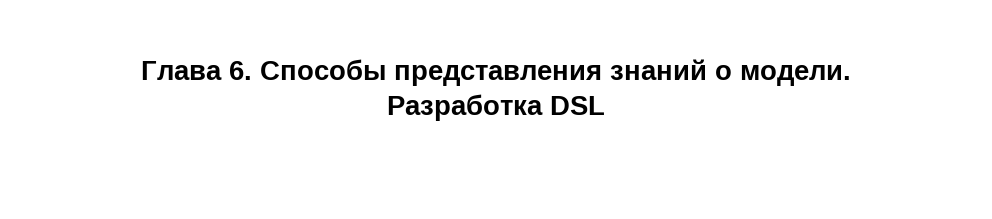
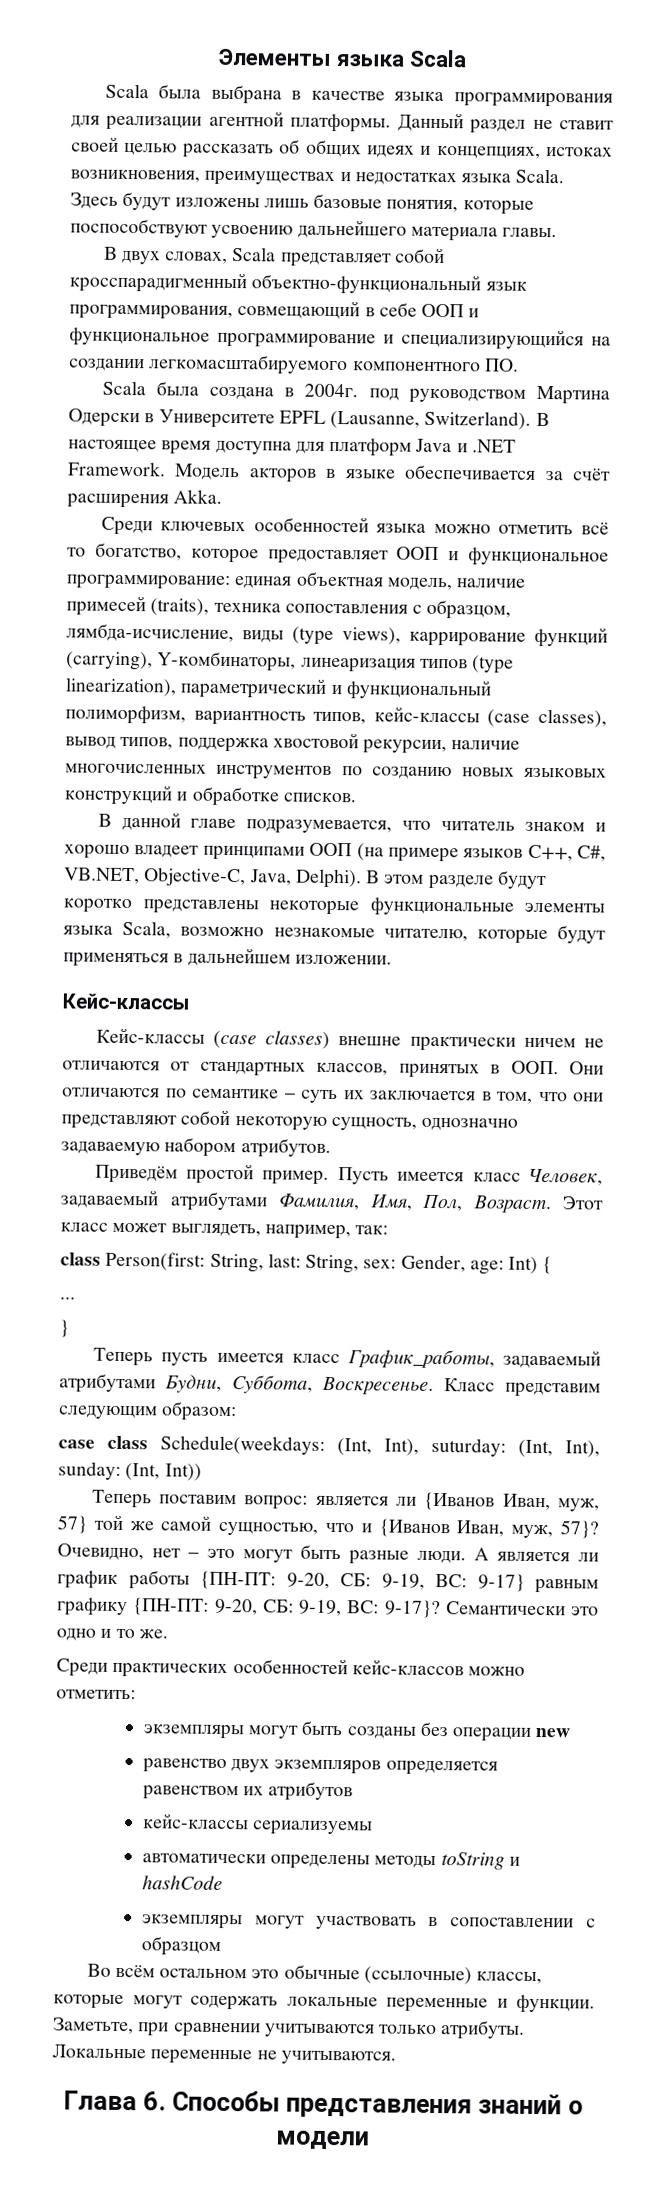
+ Элементы языка Scala
+ Scala была выбрана в качестве языка программирования для реализации агентной платформы. Данный раздел не ставит своей целью рассказать об общих идеях и концепциях, истоках возникновения, преимуществах и недостатках языка Scala. Здесь будут изложены лишь базовые понятия, которые поспособствуют усвоению дальнейшего материала главы.
+ В двух словах, Scala представляет собой кросспарадигменный объектно-функциональный язык программирования, совмещающий в себе ООП и функциональное программирование и специализирующийся на создании легкомасштабируемого компонентного ПО.
+ Scala была создана в 2004г. под руководством Мартина Одерски в Университете EPFL (Lausanne, Switzerland). В настоящее время доступна для платформ Java и .NET Framework. Модель акторов в языке обеспечивается за счёт расширения Akka.
+ Среди ключевых особенностей языка можно отметить всё то богатство, которое предоставляет ООП и функциональное программирование: единая объектная модель, наличие примесей (traits), техника сопоставления с образцом, лямбда-исчисление, виды (type views), каррирование функций (carrying), Y-комбинаторы, линеаризация типов (type linearization), параметрический и функциональный полиморфизм, вариантность типов, кейс-классы (case classes), вывод типов, поддержка хвостовой рекурсии, наличие многочисленных инструментов по созданию новых языковых конструкций и обработке списков.
+ В данной главе подразумевается, что читатель знаком и хорошо владеет принципами ООП (на примере языков C++, C#, VB.NET, Objective-C, Java, Delphi). В этом разделе будут коротко представлены некоторые функциональные элементы языка Scala, возможно незнакомые читателю, которые будут применяться в дальнейшем изложении.
+ Кейс-классы
+ Кейс-классы (case classes) внешне практически ничем не отличаются от стандартных классов, принятых в ООП. Они отличаются по семантике – суть их заключается в том, что они представляют собой некоторую сущность, однозначно задаваемую набором атрибутов.
+ Приведём простой пример. Пусть имеется класс Человек, задаваемый атрибутами Фамилия, Имя, Пол, Возраст. Этот класс может выглядеть, например, так:
+ class Person(first: String, last: String, sex: Gender, age: Int) {
+ ...
+ }
+ Теперь пусть имеется класс График_работы, задаваемый атрибутами Будни, Суббота, Воскресенье. Класс представим следующим образом:
+ case class Schedule(weekdays: (Int, Int), suturday: (Int, Int), sunday: (Int, Int))
+ Теперь поставим вопрос: является ли {Иванов Иван, муж, 57} той же самой сущностью, что и {Иванов Иван, муж, 57}? Очевидно, нет – это могут быть разные люди. А является ли график работы {ПН-ПТ: 9-20, СБ: 9-19, ВС: 9-17} равным графику {ПН-ПТ: 9-20, СБ: 9-19, ВС: 9-17}? Семантически это одно и то же.
+ Среди практических особенностей кейс-классов можно отметить:
+ экземпляры могут быть созданы без операции new
+ равенство двух экземпляров определяется равенством их атрибутов
+ кейс-классы сериализуемы
+ автоматически определены методы toString и hashCode
+ экземпляры могут участвовать в сопоставлении с образцом
+ Во всём остальном это обычные (ссылочные) классы, которые могут содержать локальные переменные и функции. Заметьте, при сравнении учитываются только атрибуты. Локальные переменные не учитываются.
- Глава 6. Способы представления знаний о модели. Разработка DSL
+ Глава 6. Способы представления знаний о модели

